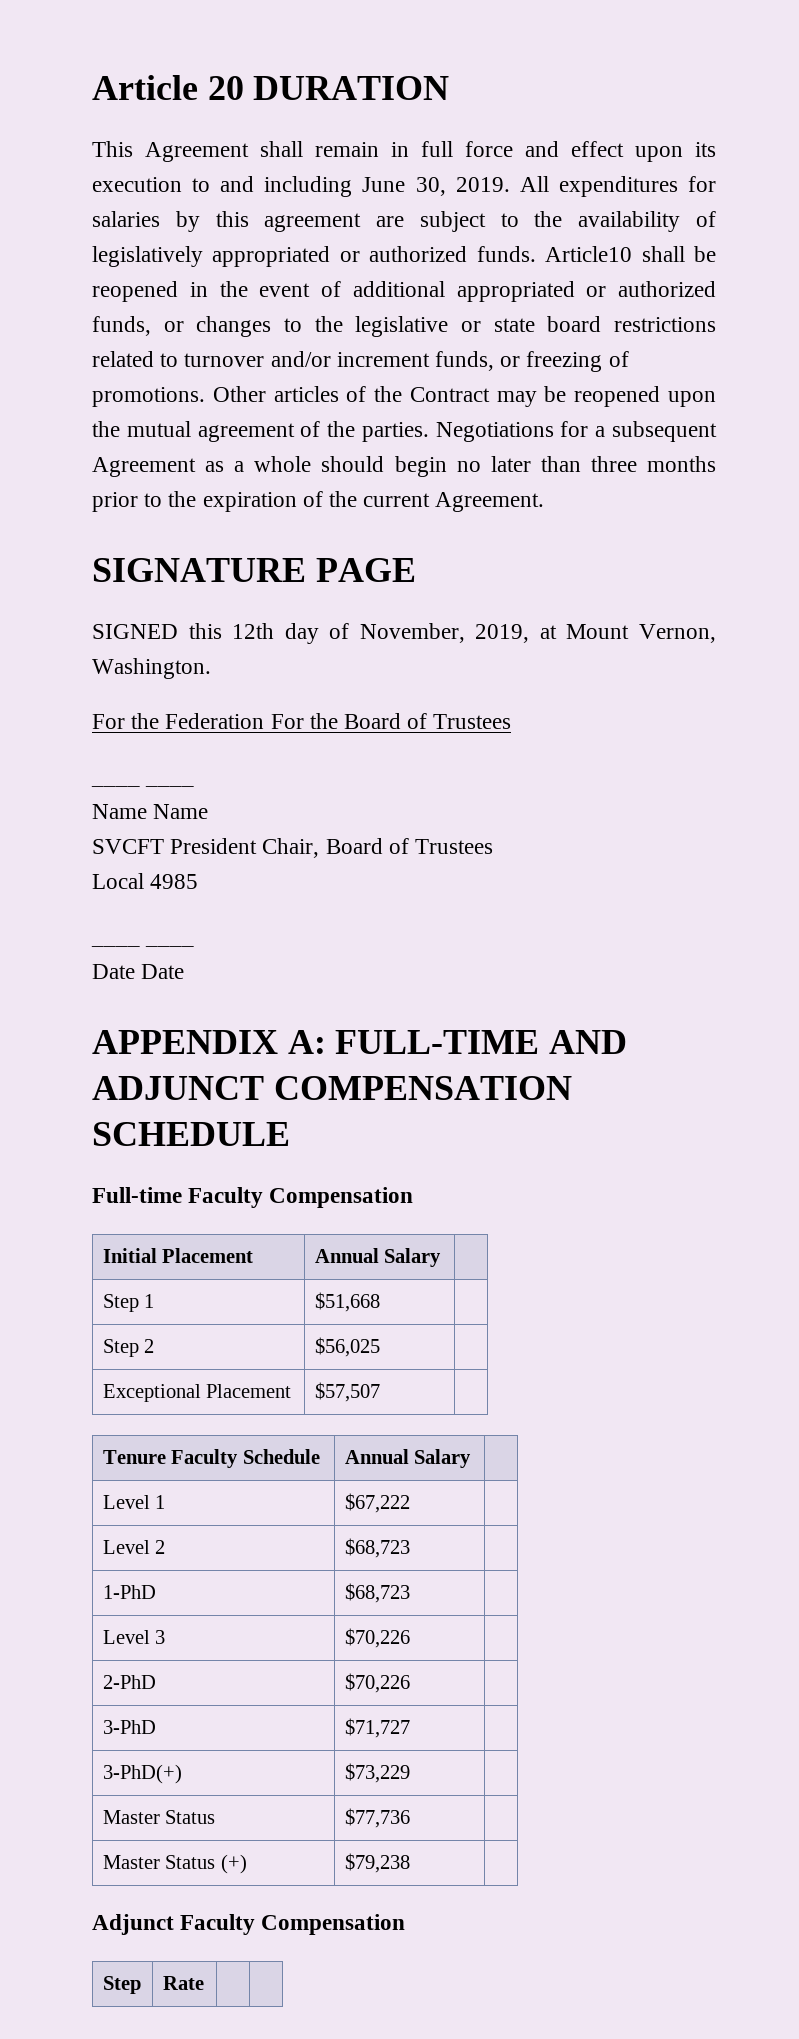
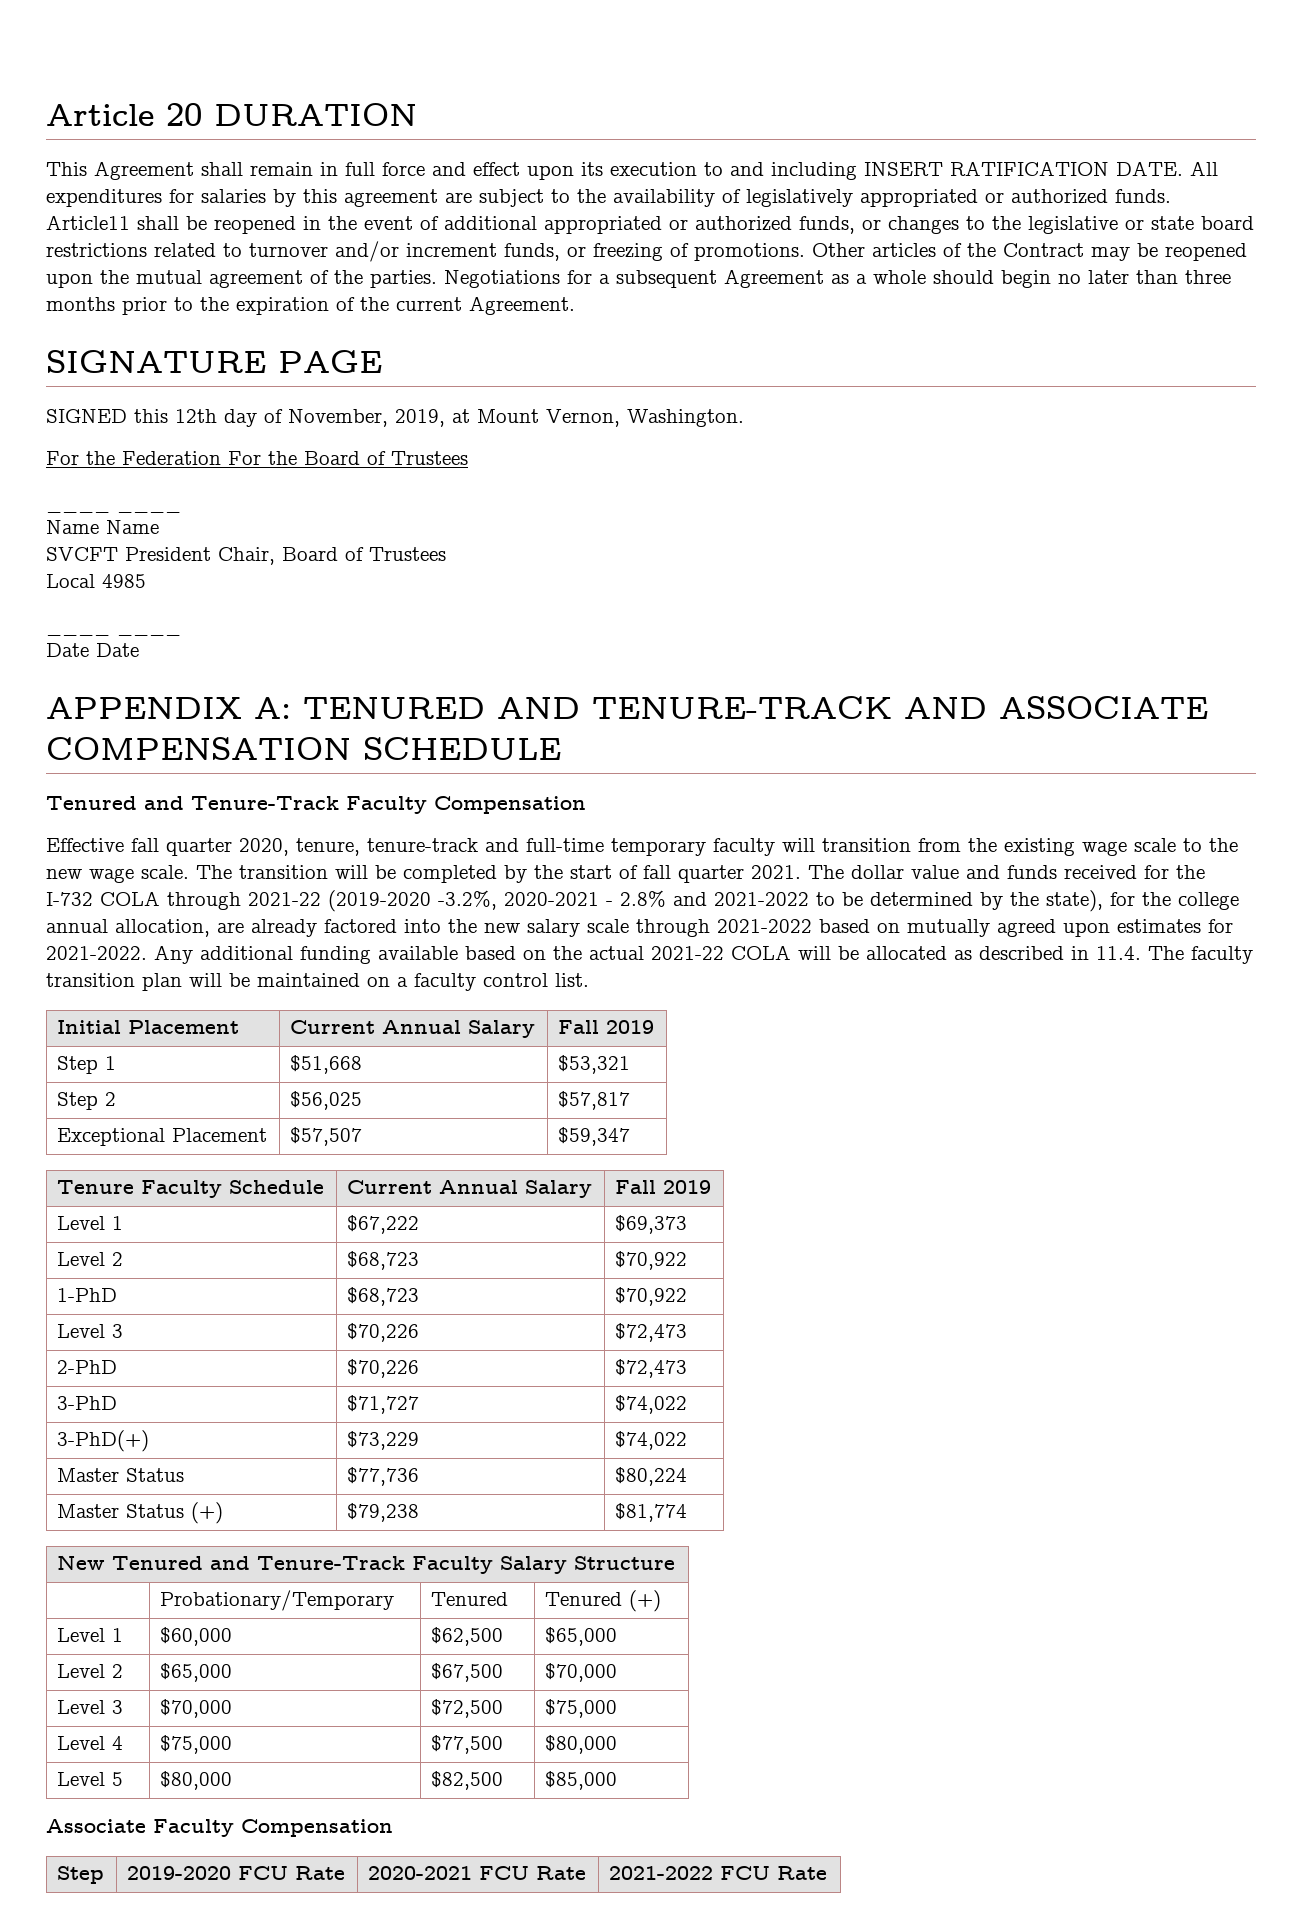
- This Agreement shall remain in full force and effect upon its execution to and including June 30, 2019.
+ This Agreement shall remain in full force and effect upon its execution to and including INSERT RATIFICATION DATE.
- Article10 shall be reopened in the event of additional appropriated or authorized funds, or changes to the legislative or state board restrictions related to turnover and/or increment funds, or freezing of promotions.
+ Article11 shall be reopened in the event of additional appropriated or authorized funds, or changes to the legislative or state board restrictions related to turnover and/or increment funds, or freezing of promotions.
- APPENDIX A: FULL-TIME AND ADJUNCT COMPENSATION SCHEDULE
+ APPENDIX A: TENURED AND TENURE-TRACK AND ASSOCIATE COMPENSATION SCHEDULE
- Full-time Faculty Compensation
+ Tenured and Tenure-Track Faculty Compensation
+ Effective fall quarter 2020, tenure, tenure-track and full-time temporary faculty will transition from the existing wage scale to the new wage scale. The transition will be completed by the start of fall quarter 2021. The dollar value and funds received for the I-732 COLA through 2021-22 (2019-2020 -3.2%, 2020-2021 - 2.8% and 2021-2022 to be determined by the state), for the college annual allocation, are already factored into the new salary scale through 2021-2022 based on mutually agreed upon estimates for 2021-2022. Any additional funding available based on the actual 2021-22 COLA will be allocated as described in 11.4. The faculty transition plan will be maintained on a faculty control list.
- Initial Placement | Annual Salary |
+ Initial Placement | Current Annual Salary | Fall 2019
- Step 1 | $51,668 |
+ Step 1 | $51,668 | $53,321
- Step 2 | $56,025 |
+ Step 2 | $56,025 | $57,817
- Exceptional Placement | $57,507 |
+ Exceptional Placement | $57,507 | $59,347
- Tenure Faculty Schedule | Annual Salary |
+ Tenure Faculty Schedule | Current Annual Salary | Fall 2019
- Level 1 | $67,222 |
+ Level 1 | $67,222 | $69,373
- Level 2 | $68,723 |
+ Level 2 | $68,723 | $70,922
- 1-PhD | $68,723 |
+ 1-PhD | $68,723 | $70,922
- Level 3 | $70,226 |
+ Level 3 | $70,226 | $72,473
- 2-PhD | $70,226 |
+ 2-PhD | $70,226 | $72,473
- 3-PhD | $71,727 |
+ 3-PhD | $71,727 | $74,022
- 3-PhD(+) | $73,229 |
+ 3-PhD(+) | $73,229 | $74,022
- Master Status | $77,736 |
+ Master Status | $77,736 | $80,224
- Master Status (+) | $79,238 |
- Adjunct Faculty Compensation
+ Master Status (+) | $79,238 | $81,774
+ New Tenured and Tenure-Track Faculty Salary Structure
+ | Probationary/Temporary | Tenured | Tenured (+)
+ Level 1 | $60,000 | $62,500 | $65,000
+ Level 2 | $65,000 | $67,500 | $70,000
+ Level 3 | $70,000 | $72,500 | $75,000
+ Level 4 | $75,000 | $77,500 | $80,000
+ Level 5 | $80,000 | $82,500 | $85,000
+ Associate Faculty Compensation
- Step | Rate | |
+ Step | 2019-2020 FCU Rate | 2020-2021 FCU Rate | 2021-2022 FCU Rate

